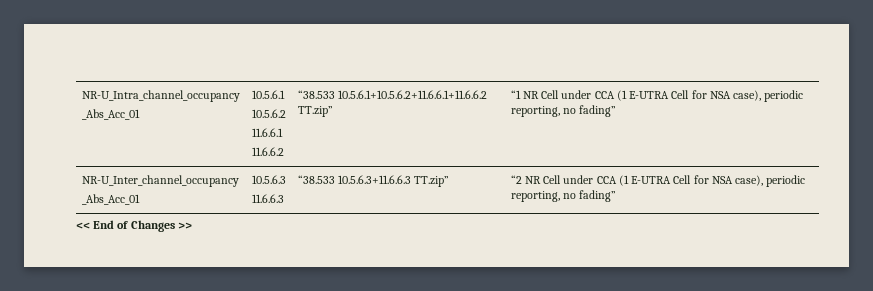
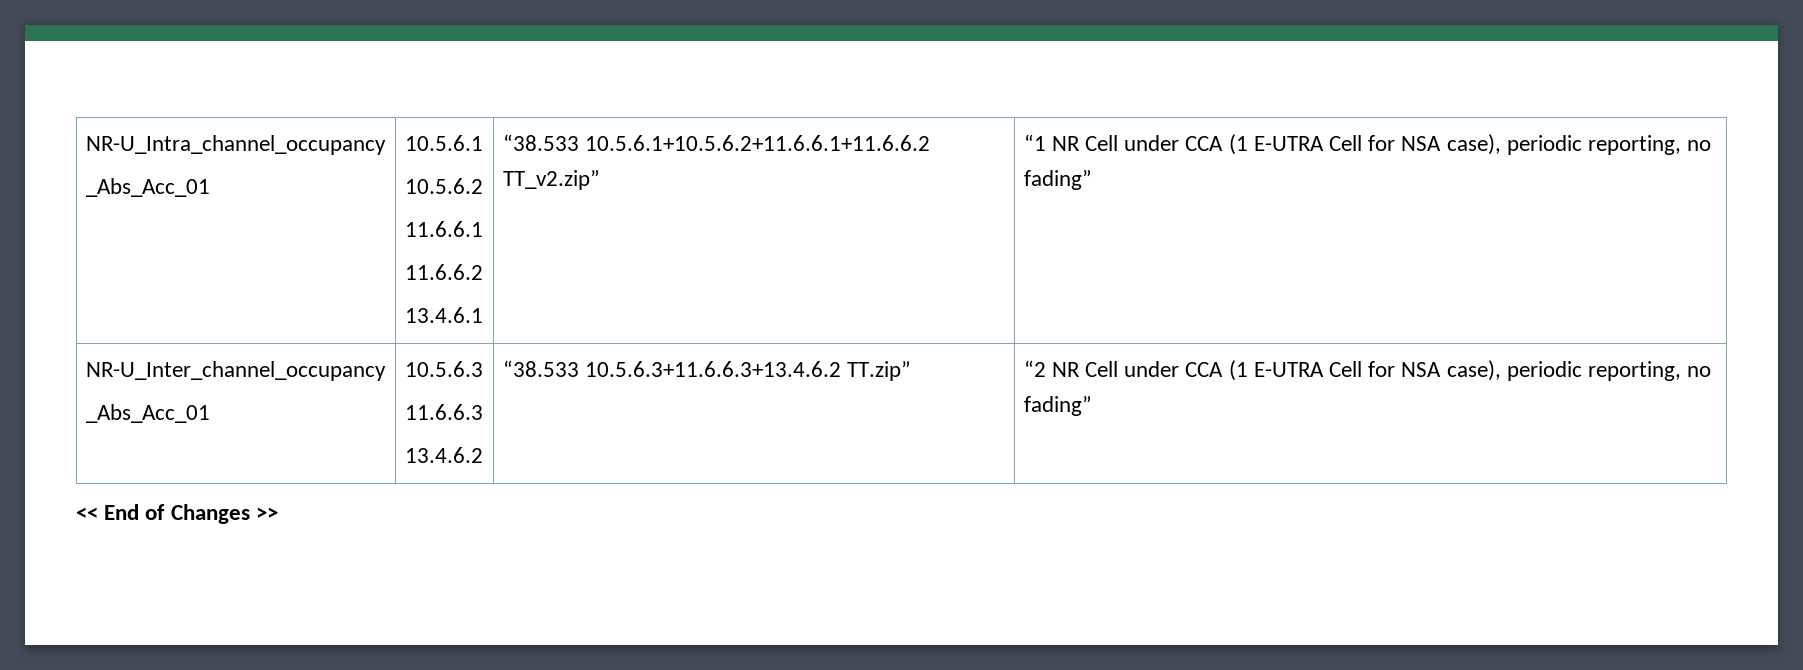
  NR-U_Intra_channel_occupancy
  _Abs_Acc_01 | 10.5.6.1
  10.5.6.2
  11.6.6.1
- 11.6.6.2 | “38.533 10.5.6.1+10.5.6.2+11.6.6.1+11.6.6.2 TT.zip” | “1 NR Cell under CCA (1 E-UTRA Cell for NSA case), periodic reporting, no fading”
+ 11.6.6.2
+ 13.4.6.1 | “38.533 10.5.6.1+10.5.6.2+11.6.6.1+11.6.6.2 TT_v2.zip” | “1 NR Cell under CCA (1 E-UTRA Cell for NSA case), periodic reporting, no fading”
  NR-U_Inter_channel_occupancy
  _Abs_Acc_01 | 10.5.6.3
- 11.6.6.3 | “38.533 10.5.6.3+11.6.6.3 TT.zip” | “2 NR Cell under CCA (1 E-UTRA Cell for NSA case), periodic reporting, no fading”
+ 11.6.6.3
+ 13.4.6.2 | “38.533 10.5.6.3+11.6.6.3+13.4.6.2 TT.zip” | “2 NR Cell under CCA (1 E-UTRA Cell for NSA case), periodic reporting, no fading”

